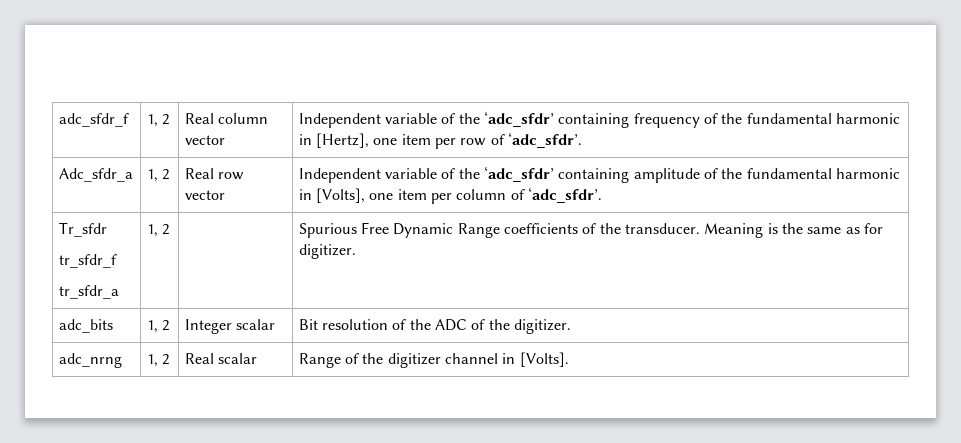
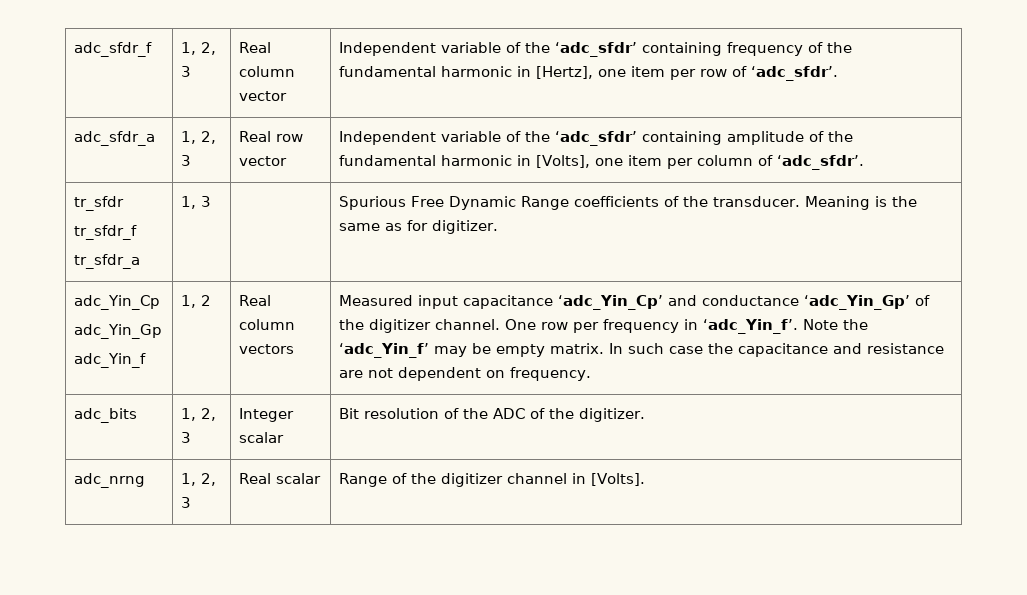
- adc_sfdr_f | 1, 2 | Real column vector | Independent variable of the ‘adc_sfdr’ containing frequency of the fundamental harmonic in [Hertz], one item per row of ‘adc_sfdr’.
+ adc_sfdr_f | 1, 2, 3 | Real column vector | Independent variable of the ‘adc_sfdr’ containing frequency of the fundamental harmonic in [Hertz], one item per row of ‘adc_sfdr’.
- Adc_sfdr_a | 1, 2 | Real row vector | Independent variable of the ‘adc_sfdr’ containing amplitude of the fundamental harmonic in [Volts], one item per column of ‘adc_sfdr’.
+ adc_sfdr_a | 1, 2, 3 | Real row vector | Independent variable of the ‘adc_sfdr’ containing amplitude of the fundamental harmonic in [Volts], one item per column of ‘adc_sfdr’.
- Tr_sfdr
+ tr_sfdr
  tr_sfdr_f
- tr_sfdr_a | 1, 2 | | Spurious Free Dynamic Range coefficients of the transducer. Meaning is the same as for digitizer.
+ tr_sfdr_a | 1, 3 | | Spurious Free Dynamic Range coefficients of the transducer. Meaning is the same as for digitizer.
+ adc_Yin_Cp
+ adc_Yin_Gp
+ adc_Yin_f | 1, 2 | Real column vectors | Measured input capacitance ‘adc_Yin_Cp’ and conductance ‘adc_Yin_Gp’ of the digitizer channel. One row per frequency in ‘adc_Yin_f’. Note the ‘adc_Yin_f’ may be empty matrix. In such case the capacitance and resistance are not dependent on frequency.
- adc_bits | 1, 2 | Integer scalar | Bit resolution of the ADC of the digitizer.
+ adc_bits | 1, 2, 3 | Integer scalar | Bit resolution of the ADC of the digitizer.
- adc_nrng | 1, 2 | Real scalar | Range of the digitizer channel in [Volts].
+ adc_nrng | 1, 2, 3 | Real scalar | Range of the digitizer channel in [Volts].

